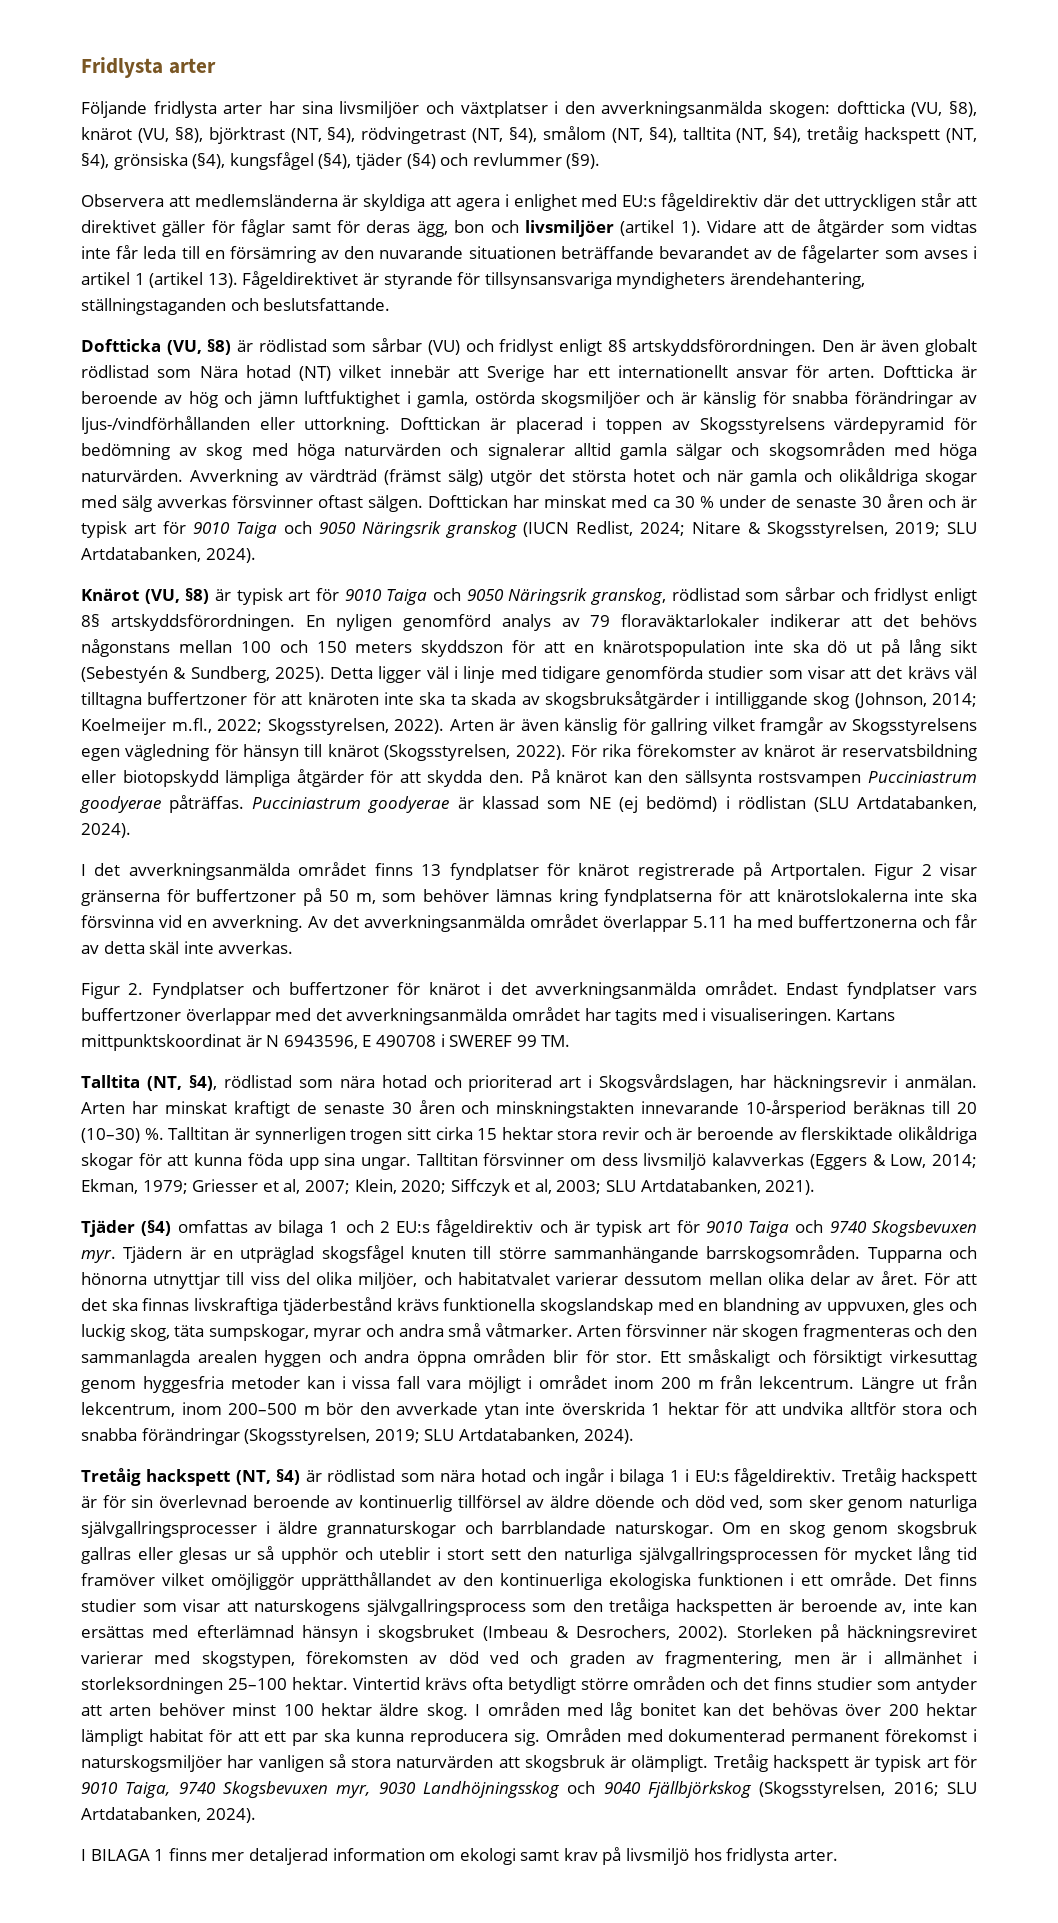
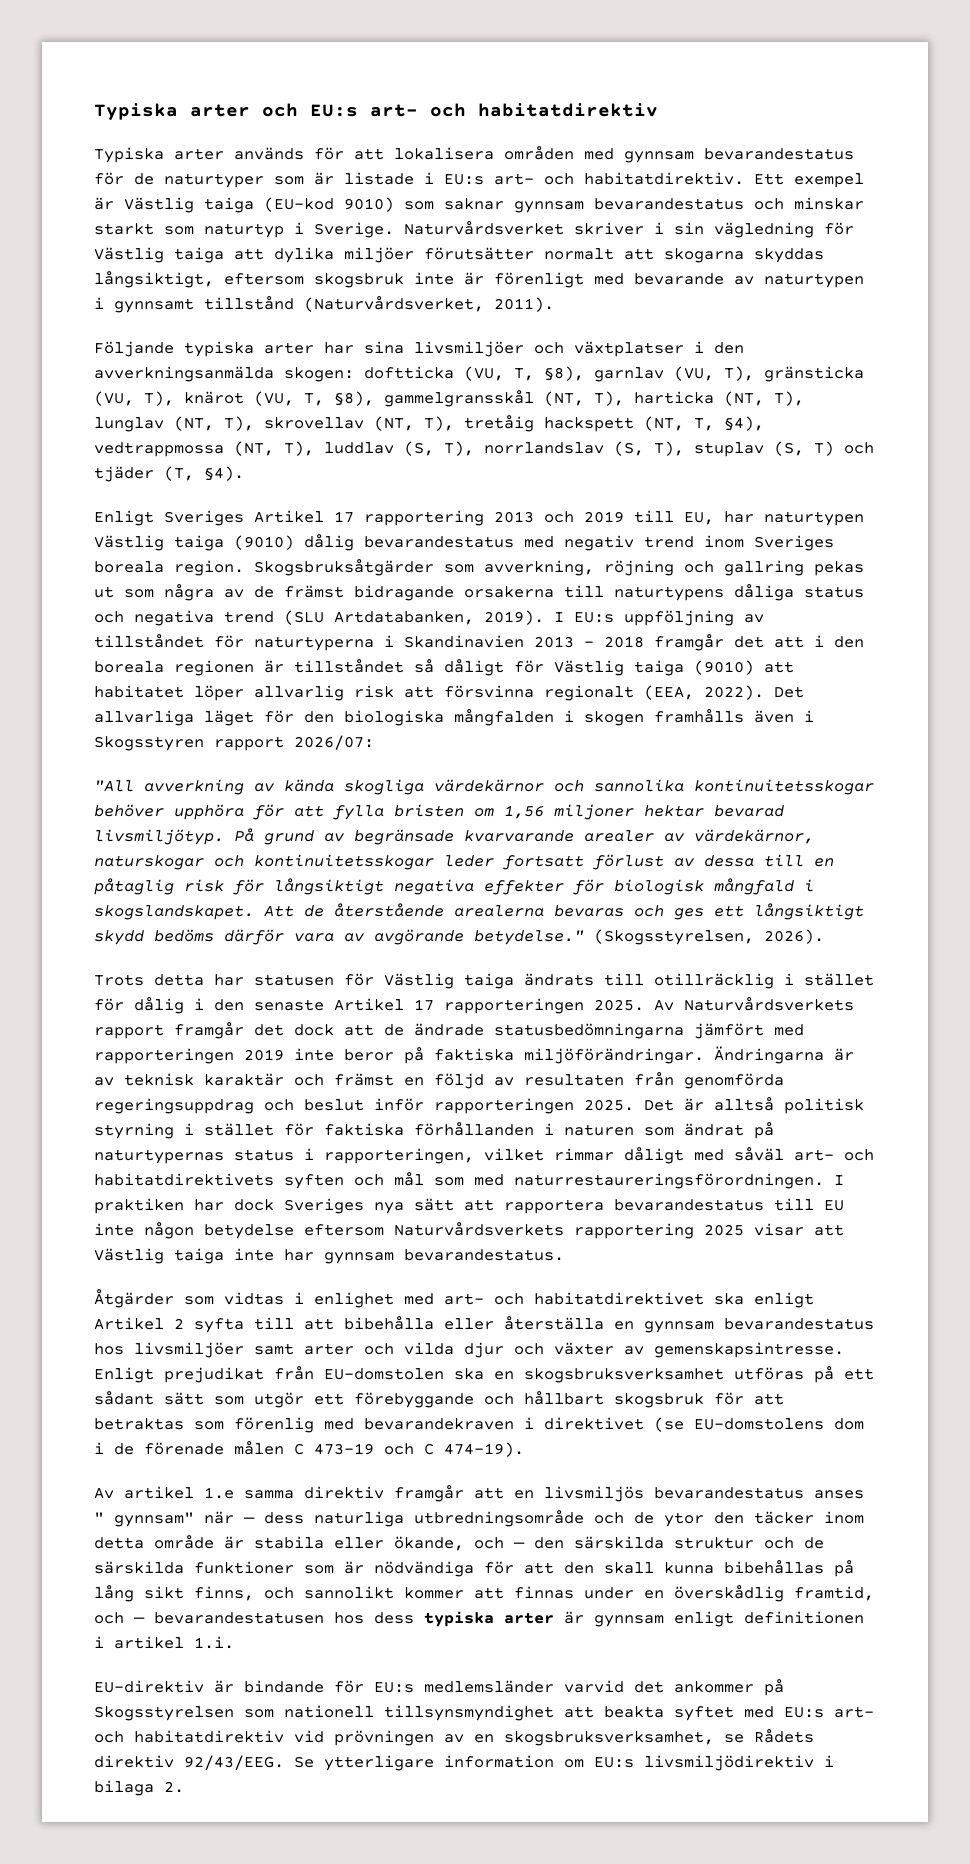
- Fridlysta arter
+ Typiska arter och EU:s art- och habitatdirektiv
+ Typiska arter används för att lokalisera områden med gynnsam bevarandestatus för de naturtyper som är listade i EU:s art- och habitatdirektiv. Ett exempel är Västlig taiga (EU-kod 9010) som saknar gynnsam bevarandestatus och minskar starkt som naturtyp i Sverige. Naturvårdsverket skriver i sin vägledning för Västlig taiga att dylika miljöer förutsätter normalt att skogarna skyddas långsiktigt, eftersom skogsbruk inte är förenligt med bevarande av naturtypen i gynnsamt tillstånd (Naturvårdsverket, 2011).
- Följande fridlysta arter har sina livsmiljöer och växtplatser i den avverkningsanmälda skogen: doftticka (VU, §8), knärot (VU, §8), björktrast (NT, §4), rödvingetrast (NT, §4), smålom (NT, §4), talltita (NT, §4), tretåig hackspett (NT, §4), grönsiska (§4), kungsfågel (§4), tjäder (§4) och revlummer (§9).
- Observera att medlemsländerna är skyldiga att agera i enlighet med EU:s fågeldirektiv där det uttryckligen står att direktivet gäller för fåglar samt för deras ägg, bon och livsmiljöer (artikel 1). Vidare att de åtgärder som vidtas inte får leda till en försämring av den nuvarande situationen beträffande bevarandet av de fågelarter som avses i artikel 1 (artikel 13). Fågeldirektivet är styrande för tillsynsansvariga myndigheters ärendehantering, ställningstaganden och beslutsfattande.
- Doftticka (VU, §8) är rödlistad som sårbar (VU) och fridlyst enligt 8§ artskyddsförordningen. Den är även globalt rödlistad som Nära hotad (NT) vilket innebär att Sverige har ett internationellt ansvar för arten. Doftticka är beroende av hög och jämn luftfuktighet i gamla, ostörda skogsmiljöer och är känslig för snabba förändringar av ljus-/vindförhållanden eller uttorkning. Dofttickan är placerad i toppen av Skogsstyrelsens värdepyramid för bedömning av skog med höga naturvärden och signalerar alltid gamla sälgar och skogsområden med höga naturvärden. Avverkning av värdträd (främst sälg) utgör det största hotet och när gamla och olikåldriga skogar med sälg avverkas försvinner oftast sälgen. Dofttickan har minskat med ca 30 % under de senaste 30 åren och är typisk art för 9010 Taiga och 9050 Näringsrik granskog (IUCN Redlist, 2024; Nitare & Skogsstyrelsen, 2019; SLU Artdatabanken, 2024).
- Knärot (VU, §8) är typisk art för 9010 Taiga och 9050 Näringsrik granskog, rödlistad som sårbar och fridlyst enligt 8§ artskyddsförordningen. En nyligen genomförd analys av 79 floraväktarlokaler indikerar att det behövs någonstans mellan 100 och 150 meters skyddszon för att en knärotspopulation inte ska dö ut på lång sikt (Sebestyén & Sundberg, 2025). Detta ligger väl i linje med tidigare genomförda studier som visar att det krävs väl tilltagna buffertzoner för att knäroten inte ska ta skada av skogsbruksåtgärder i intilliggande skog (Johnson, 2014; Koelmeijer m.fl., 2022; Skogsstyrelsen, 2022). Arten är även känslig för gallring vilket framgår av Skogsstyrelsens egen vägledning för hänsyn till knärot (Skogsstyrelsen, 2022). För rika förekomster av knärot är reservatsbildning eller biotopskydd lämpliga åtgärder för att skydda den. På knärot kan den sällsynta rostsvampen Pucciniastrum goodyerae påträffas. Pucciniastrum goodyerae är klassad som NE (ej bedömd) i rödlistan (SLU Artdatabanken, 2024).
- I det avverkningsanmälda området finns 13 fyndplatser för knärot registrerade på Artportalen. Figur 2 visar gränserna för buffertzoner på 50 m, som behöver lämnas kring fyndplatserna för att knärotslokalerna inte ska försvinna vid en avverkning. Av det avverkningsanmälda området överlappar 5.11 ha med buffertzonerna och får av detta skäl inte avverkas.
- Figur 2. Fyndplatser och buffertzoner för knärot i det avverkningsanmälda området. Endast fyndplatser vars buffertzoner överlappar med det avverkningsanmälda området har tagits med i visualiseringen. Kartans mittpunktskoordinat är N 6943596, E 490708 i SWEREF 99 TM.
- Talltita (NT, §4), rödlistad som nära hotad och prioriterad art i Skogsvårdslagen, har häckningsrevir i anmälan. Arten har minskat kraftigt de senaste 30 åren och minskningstakten innevarande 10-årsperiod beräknas till 20 (10–30) %. Talltitan är synnerligen trogen sitt cirka 15 hektar stora revir och är beroende av flerskiktade olikåldriga skogar för att kunna föda upp sina ungar. Talltitan försvinner om dess livsmiljö kalavverkas (Eggers & Low, 2014; Ekman, 1979; Griesser et al, 2007; Klein, 2020; Siffczyk et al, 2003; SLU Artdatabanken, 2021).
- Tjäder (§4) omfattas av bilaga 1 och 2 EU:s fågeldirektiv och är typisk art för 9010 Taiga och 9740 Skogsbevuxen myr. Tjädern är en utpräglad skogsfågel knuten till större sammanhängande barrskogsområden. Tupparna och hönorna utnyttjar till viss del olika miljöer, och habitatvalet varierar dessutom mellan olika delar av året. För att det ska finnas livskraftiga tjäderbestånd krävs funktionella skogslandskap med en blandning av uppvuxen, gles och luckig skog, täta sumpskogar, myrar och andra små våtmarker. Arten försvinner när skogen fragmenteras och den sammanlagda arealen hyggen och andra öppna områden blir för stor. Ett småskaligt och försiktigt virkesuttag genom hyggesfria metoder kan i vissa fall vara möjligt i området inom 200 m från lekcentrum. Längre ut från lekcentrum, inom 200–500 m bör den avverkade ytan inte överskrida 1 hektar för att undvika alltför stora och snabba förändringar (Skogsstyrelsen, 2019; SLU Artdatabanken, 2024).
- Tretåig hackspett (NT, §4) är rödlistad som nära hotad och ingår i bilaga 1 i EU:s fågeldirektiv. Tretåig hackspett är för sin överlevnad beroende av kontinuerlig tillförsel av äldre döende och död ved, som sker genom naturliga självgallringsprocesser i äldre grannaturskogar och barrblandade naturskogar. Om en skog genom skogsbruk gallras eller glesas ur så upphör och uteblir i stort sett den naturliga självgallringsprocessen för mycket lång tid framöver vilket omöjliggör upprätthållandet av den kontinuerliga ekologiska funktionen i ett område. Det finns studier som visar att naturskogens självgallringsprocess som den tretåiga hackspetten är beroende av, inte kan ersättas med efterlämnad hänsyn i skogsbruket (Imbeau & Desrochers, 2002). Storleken på häckningsreviret varierar med skogstypen, förekomsten av död ved och graden av fragmentering, men är i allmänhet i storleksordningen 25–100 hektar. Vintertid krävs ofta betydligt större områden och det finns studier som antyder att arten behöver minst 100 hektar äldre skog. I områden med låg bonitet kan det behövas över 200 hektar lämpligt habitat för att ett par ska kunna reproducera sig. Områden med dokumenterad permanent förekomst i naturskogsmiljöer har vanligen så stora naturvärden att skogsbruk är olämpligt. Tretåig hackspett är typisk art för 9010 Taiga, 9740 Skogsbevuxen myr, 9030 Landhöjningsskog och 9040 Fjällbjörkskog (Skogsstyrelsen, 2016; SLU Artdatabanken, 2024).
- I BILAGA 1 finns mer detaljerad information om ekologi samt krav på livsmiljö hos fridlysta arter.
+ Följande typiska arter har sina livsmiljöer och växtplatser i den avverkningsanmälda skogen: doftticka (VU, T, §8), garnlav (VU, T), gränsticka (VU, T), knärot (VU, T, §8), gammelgransskål (NT, T), harticka (NT, T), lunglav (NT, T), skrovellav (NT, T), tretåig hackspett (NT, T, §4), vedtrappmossa (NT, T), luddlav (S, T), norrlandslav (S, T), stuplav (S, T) och tjäder (T, §4).
+ Enligt Sveriges Artikel 17 rapportering 2013 och 2019 till EU, har naturtypen Västlig taiga (9010) dålig bevarandestatus med negativ trend inom Sveriges boreala region. Skogsbruksåtgärder som avverkning, röjning och gallring pekas ut som några av de främst bidragande orsakerna till naturtypens dåliga status och negativa trend (SLU Artdatabanken, 2019). I EU:s uppföljning av tillståndet för naturtyperna i Skandinavien 2013 – 2018 framgår det att i den boreala regionen är tillståndet så dåligt för Västlig taiga (9010) att habitatet löper allvarlig risk att försvinna regionalt (EEA, 2022). Det allvarliga läget för den biologiska mångfalden i skogen framhålls även i Skogsstyren rapport 2026/07:
+ "All avverkning av kända skogliga värdekärnor och sannolika kontinuitetsskogar behöver upphöra för att fylla bristen om 1,56 miljoner hektar bevarad livsmiljötyp. På grund av begränsade kvarvarande arealer av värdekärnor, naturskogar och kontinuitetsskogar leder fortsatt förlust av dessa till en påtaglig risk för långsiktigt negativa effekter för biologisk mångfald i skogslandskapet. Att de återstående arealerna bevaras och ges ett långsiktigt skydd bedöms därför vara av avgörande betydelse." (Skogsstyrelsen, 2026).
+ Trots detta har statusen för Västlig taiga ändrats till otillräcklig i stället för dålig i den senaste Artikel 17 rapporteringen 2025. Av Naturvårdsverkets rapport framgår det dock att de ändrade statusbedömningarna jämfört med rapporteringen 2019 inte beror på faktiska miljöförändringar. Ändringarna är av teknisk karaktär och främst en följd av resultaten från genomförda regeringsuppdrag och beslut inför rapporteringen 2025. Det är alltså politisk styrning i stället för faktiska förhållanden i naturen som ändrat på naturtypernas status i rapporteringen, vilket rimmar dåligt med såväl art- och habitatdirektivets syften och mål som med naturrestaureringsförordningen. I praktiken har dock Sveriges nya sätt att rapportera bevarandestatus till EU inte någon betydelse eftersom Naturvårdsverkets rapportering 2025 visar att Västlig taiga inte har gynnsam bevarandestatus.
+ Åtgärder som vidtas i enlighet med art- och habitatdirektivet ska enligt Artikel 2 syfta till att bibehålla eller återställa en gynnsam bevarandestatus hos livsmiljöer samt arter och vilda djur och växter av gemenskapsintresse. Enligt prejudikat från EU-domstolen ska en skogsbruksverksamhet utföras på ett sådant sätt som utgör ett förebyggande och hållbart skogsbruk för att betraktas som förenlig med bevarandekraven i direktivet (se EU-domstolens dom i de förenade målen C 473-19 och C 474-19).
+ Av artikel 1.e samma direktiv framgår att en livsmiljös bevarandestatus anses " gynnsam" när — dess naturliga utbredningsområde och de ytor den täcker inom detta område är stabila eller ökande, och — den särskilda struktur och de särskilda funktioner som är nödvändiga för att den skall kunna bibehållas på lång sikt finns, och sannolikt kommer att finnas under en överskådlig framtid, och — bevarandestatusen hos dess typiska arter är gynnsam enligt definitionen i artikel 1.i.
+ EU-direktiv är bindande för EU:s medlemsländer varvid det ankommer på Skogsstyrelsen som nationell tillsynsmyndighet att beakta syftet med EU:s art- och habitatdirektiv vid prövningen av en skogsbruksverksamhet, se Rådets direktiv 92/43/EEG. Se ytterligare information om EU:s livsmiljödirektiv i bilaga 2.

